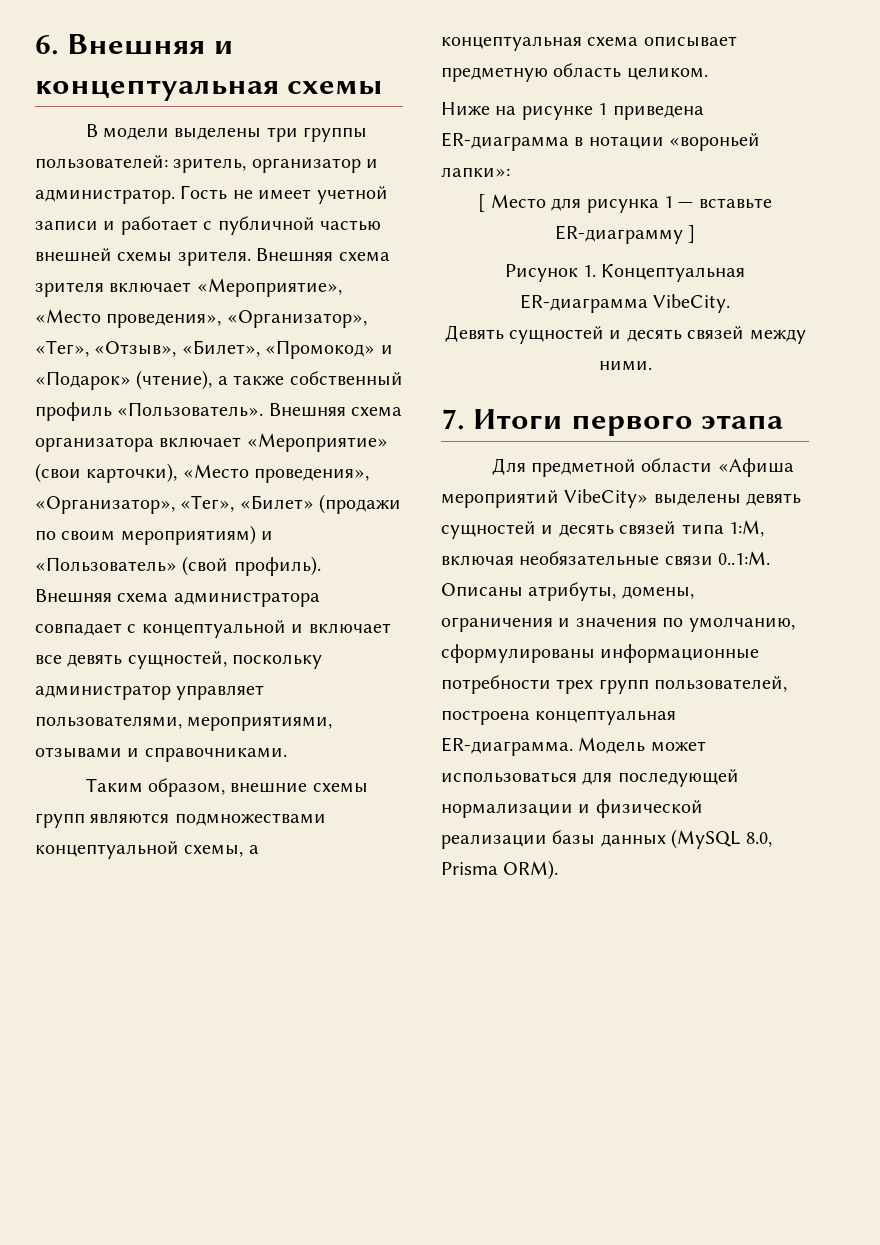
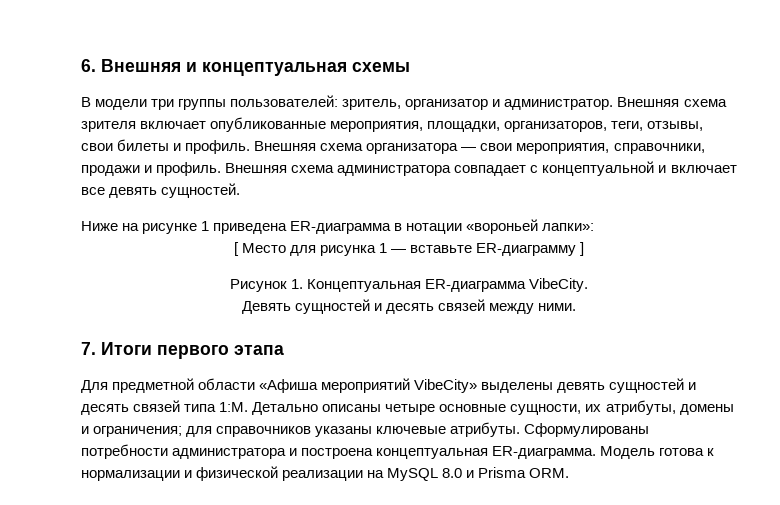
- В модели выделены три группы пользователей: зритель, организатор и администратор.
+ В модели три группы пользователей: зритель, организатор и администратор.
- Гость не имеет учетной записи и работает с публичной частью внешней схемы зрителя. Внешняя схема зрителя включает «Мероприятие», «Место проведения», «Организатор», «Тег», «Отзыв», «Билет», «Промокод» и «Подарок» (чтение), а также собственный профиль «Пользователь». Внешняя схема организатора включает «Мероприятие» (свои карточки), «Место проведения», «Организатор», «Тег», «Билет» (продажи по своим мероприятиям) и «Пользователь» (свой профиль).
+ Внешняя схема зрителя включает опубликованные мероприятия, площадки, организаторов, теги, отзывы, свои билеты и профиль. Внешняя схема организатора — свои мероприятия, справочники, продажи и профиль.
- Внешняя схема администратора совпадает с концептуальной и включает все девять сущностей, поскольку администратор управляет пользователями, мероприятиями, отзывами и справочниками.
- Таким образом, внешние схемы групп являются подмножествами концептуальной схемы, а концептуальная схема описывает предметную область целиком.
+ Внешняя схема администратора совпадает с концептуальной и включает все девять сущностей.
- Для предметной области «Афиша мероприятий VibeCity» выделены девять сущностей и десять связей типа 1:M, включая необязательные связи 0..1:M. Описаны атрибуты, домены, ограничения и значения по умолчанию, сформулированы информационные потребности трех групп пользователей, построена концептуальная ER-диаграмма. Модель может использоваться для последующей нормализации и физической реализации базы данных (MySQL 8.0, Prisma ORM).
+ Для предметной области «Афиша мероприятий VibeCity» выделены девять сущностей и десять связей типа 1:M. Детально описаны четыре основные сущности, их атрибуты, домены и ограничения; для справочников указаны ключевые атрибуты. Сформулированы потребности администратора и построена концептуальная ER-диаграмма. Модель готова к нормализации и физической реализации на MySQL 8.0 и Prisma ORM.

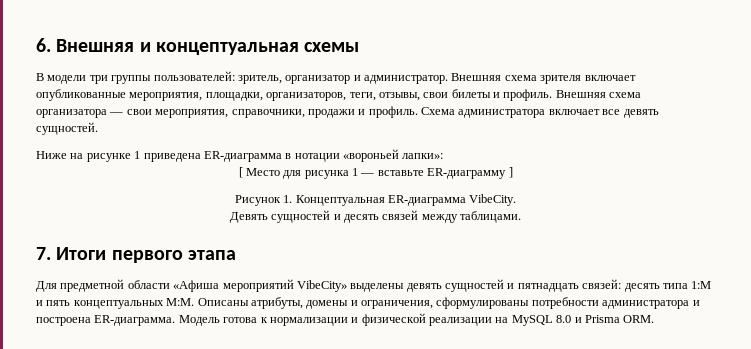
- Внешняя схема администратора совпадает с концептуальной и включает все девять сущностей.
+ Схема администратора включает все девять сущностей.
- Девять сущностей и десять связей между ними.
+ Девять сущностей и десять связей между таблицами.
- Для предметной области «Афиша мероприятий VibeCity» выделены девять сущностей и десять связей типа 1:M. Детально описаны четыре основные сущности, их атрибуты, домены и ограничения; для справочников указаны ключевые атрибуты. Сформулированы потребности администратора и построена концептуальная ER-диаграмма.
+ Для предметной области «Афиша мероприятий VibeCity» выделены девять сущностей и пятнадцать связей: десять типа 1:M и пять концептуальных M:M. Описаны атрибуты, домены и ограничения, сформулированы потребности администратора и построена ER-диаграмма.

